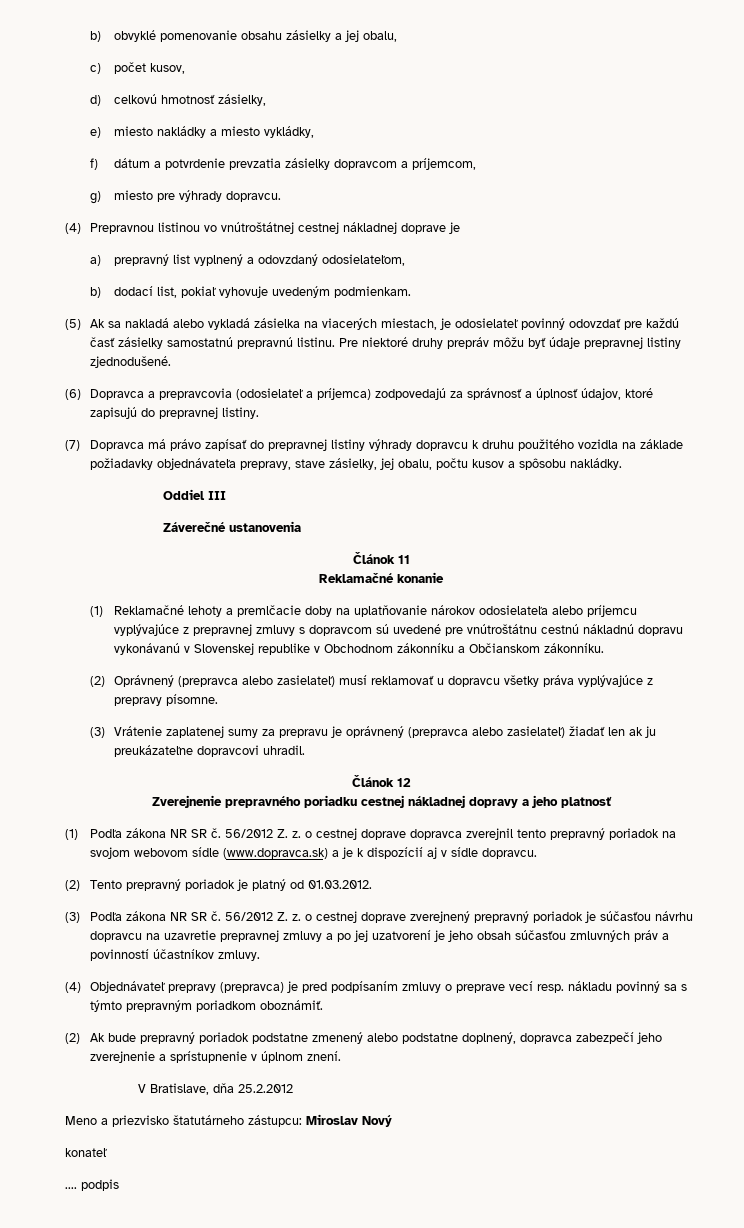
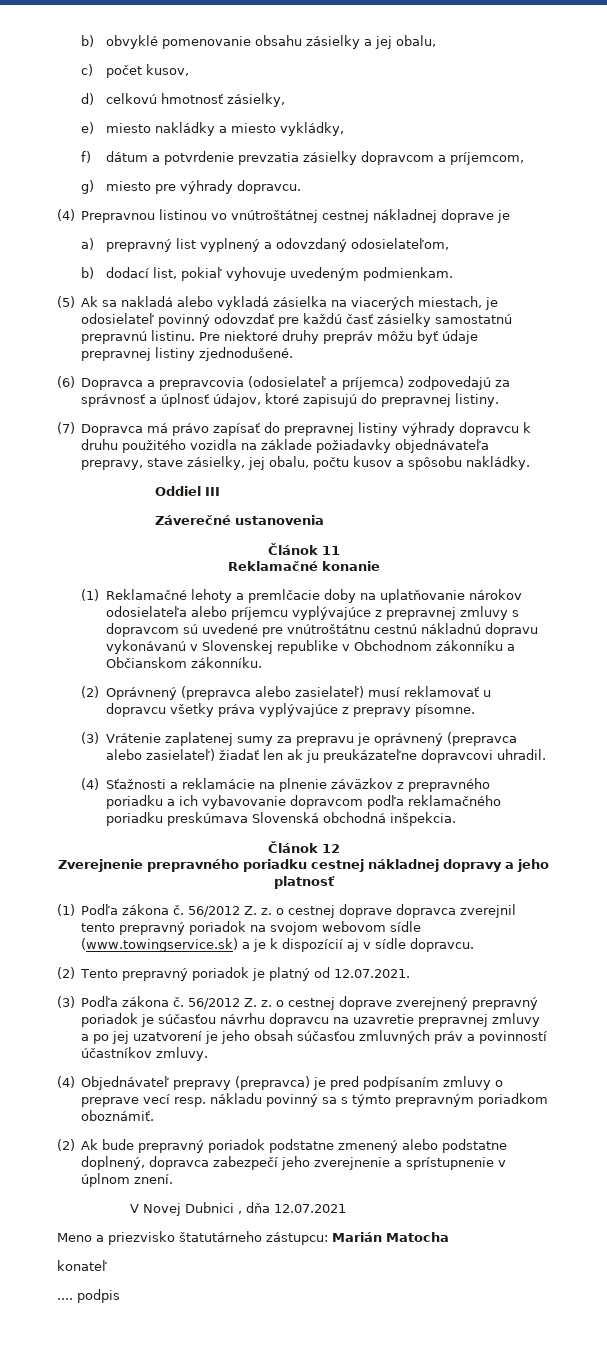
+ (4) Sťažnosti a reklamácie na plnenie záväzkov z prepravného poriadku a ich vybavovanie dopravcom podľa reklamačného poriadku preskúmava Slovenská obchodná inšpekcia.
- (1) Podľa zákona NR SR č.
+ (1) Podľa zákona č.
- 56/2012 Z. z. o cestnej doprave dopravca zverejnil tento prepravný poriadok na svojom webovom sídle (www.dopravca.sk) a je k dispozícií aj v sídle dopravcu.
+ 56/2012 Z. z. o cestnej doprave dopravca zverejnil tento prepravný poriadok na svojom webovom sídle (www.towingservice.sk) a je k dispozícií aj v sídle dopravcu.
- (2) Tento prepravný poriadok je platný od 01.03.2012.
+ (2) Tento prepravný poriadok je platný od 12.07.2021.
- (3) Podľa zákona NR SR č.
+ (3) Podľa zákona č.
- V Bratislave, dňa 25.2.2012
+ V Novej Dubnici , dňa 12.07.2021
- Meno a priezvisko štatutárneho zástupcu: Miroslav Nový
+ Meno a priezvisko štatutárneho zástupcu: Marián Matocha

